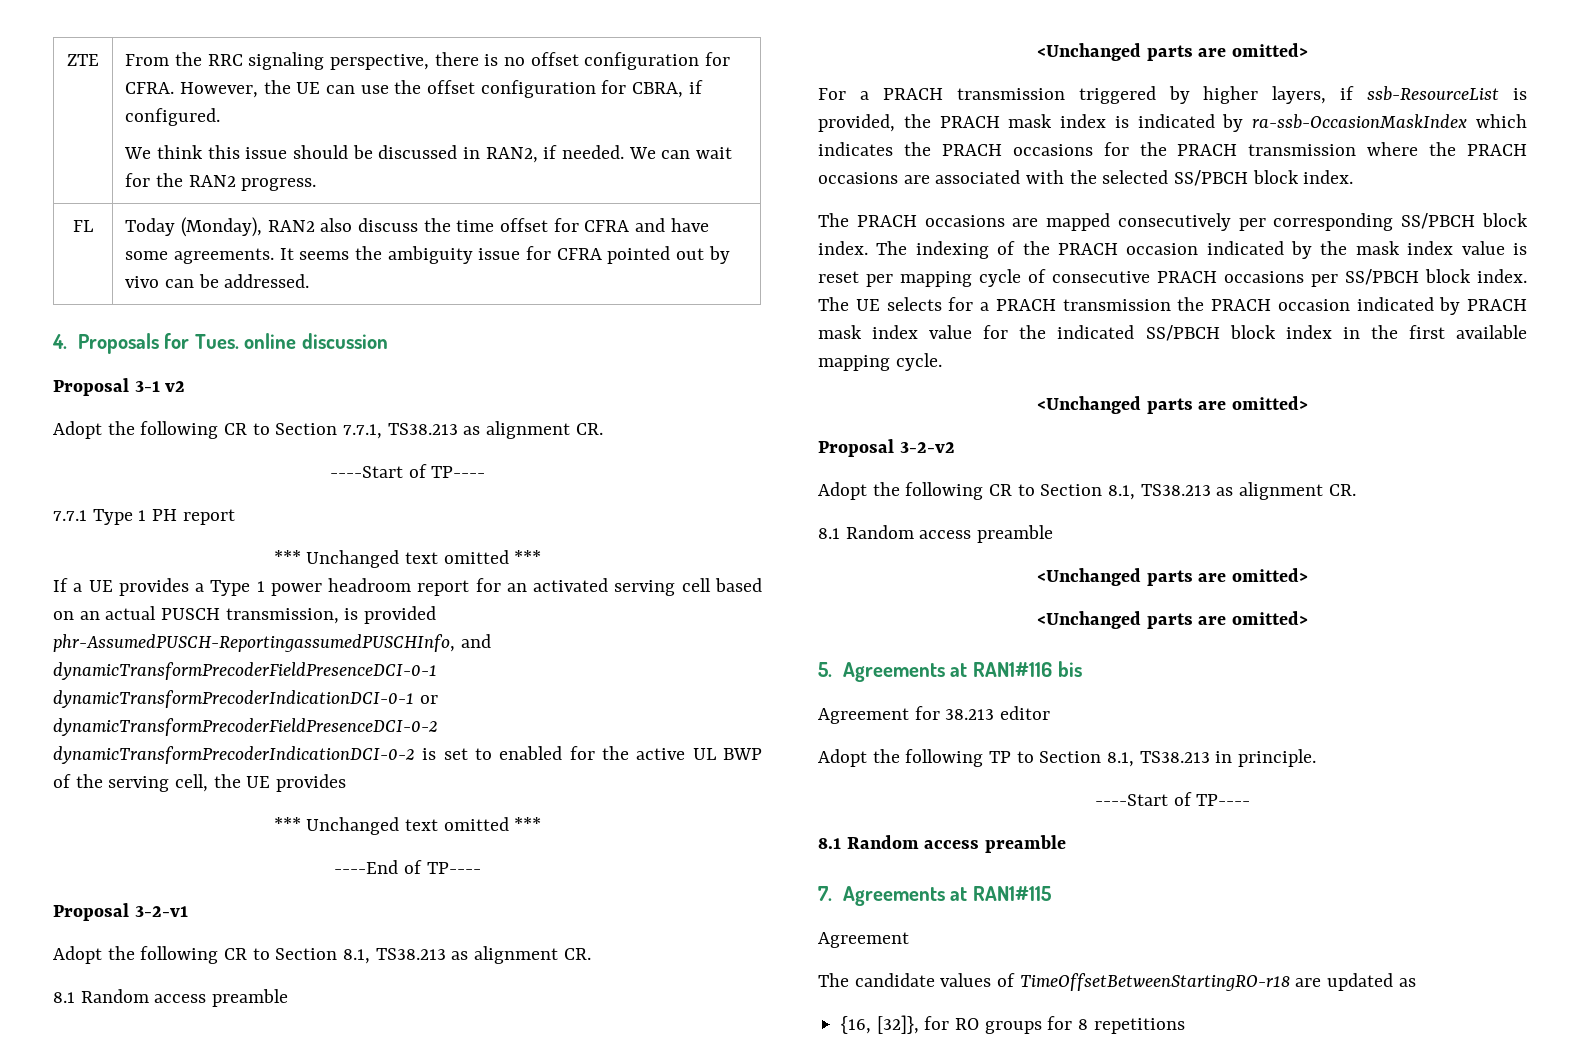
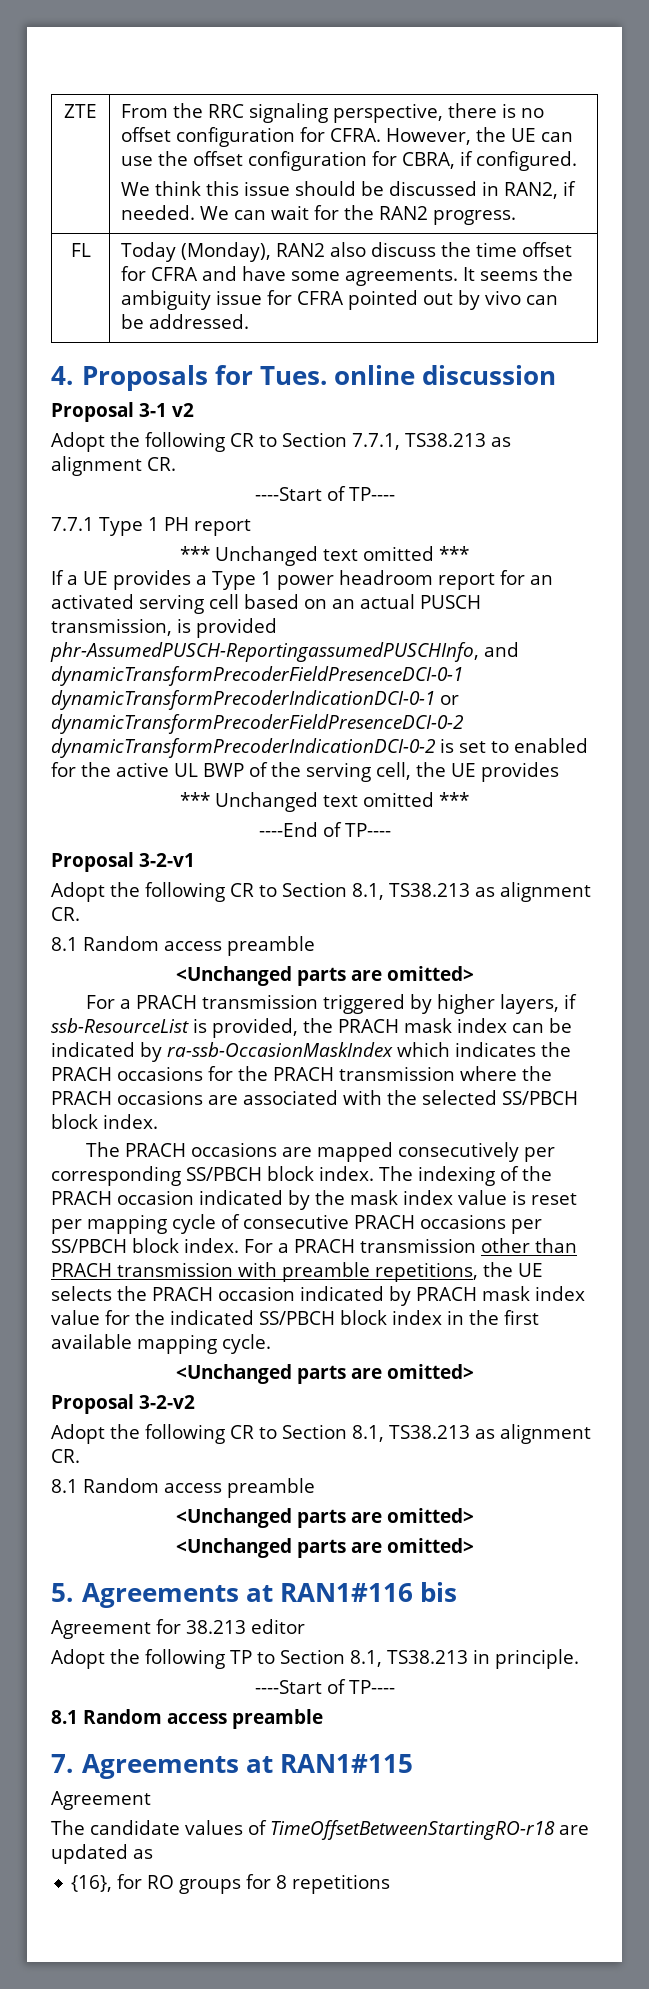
- For a PRACH transmission triggered by higher layers, if ssb-ResourceList is provided, the PRACH mask index is indicated by ra-ssb-OccasionMaskIndex which indicates the PRACH occasions for the PRACH transmission where the PRACH occasions are associated with the selected SS/PBCH block index.
+ For a PRACH transmission triggered by higher layers, if ssb-ResourceList is provided, the PRACH mask index can be indicated by ra-ssb-OccasionMaskIndex which indicates the PRACH occasions for the PRACH transmission where the PRACH occasions are associated with the selected SS/PBCH block index.
- The UE selects for a PRACH transmission the PRACH occasion indicated by PRACH mask index value for the indicated SS/PBCH block index in the first available mapping cycle.
+ For a PRACH transmission other than PRACH transmission with preamble repetitions, the UE selects the PRACH occasion indicated by PRACH mask index value for the indicated SS/PBCH block index in the first available mapping cycle.
- {16, [32]}, for RO groups for 8 repetitions
+ {16}, for RO groups for 8 repetitions

